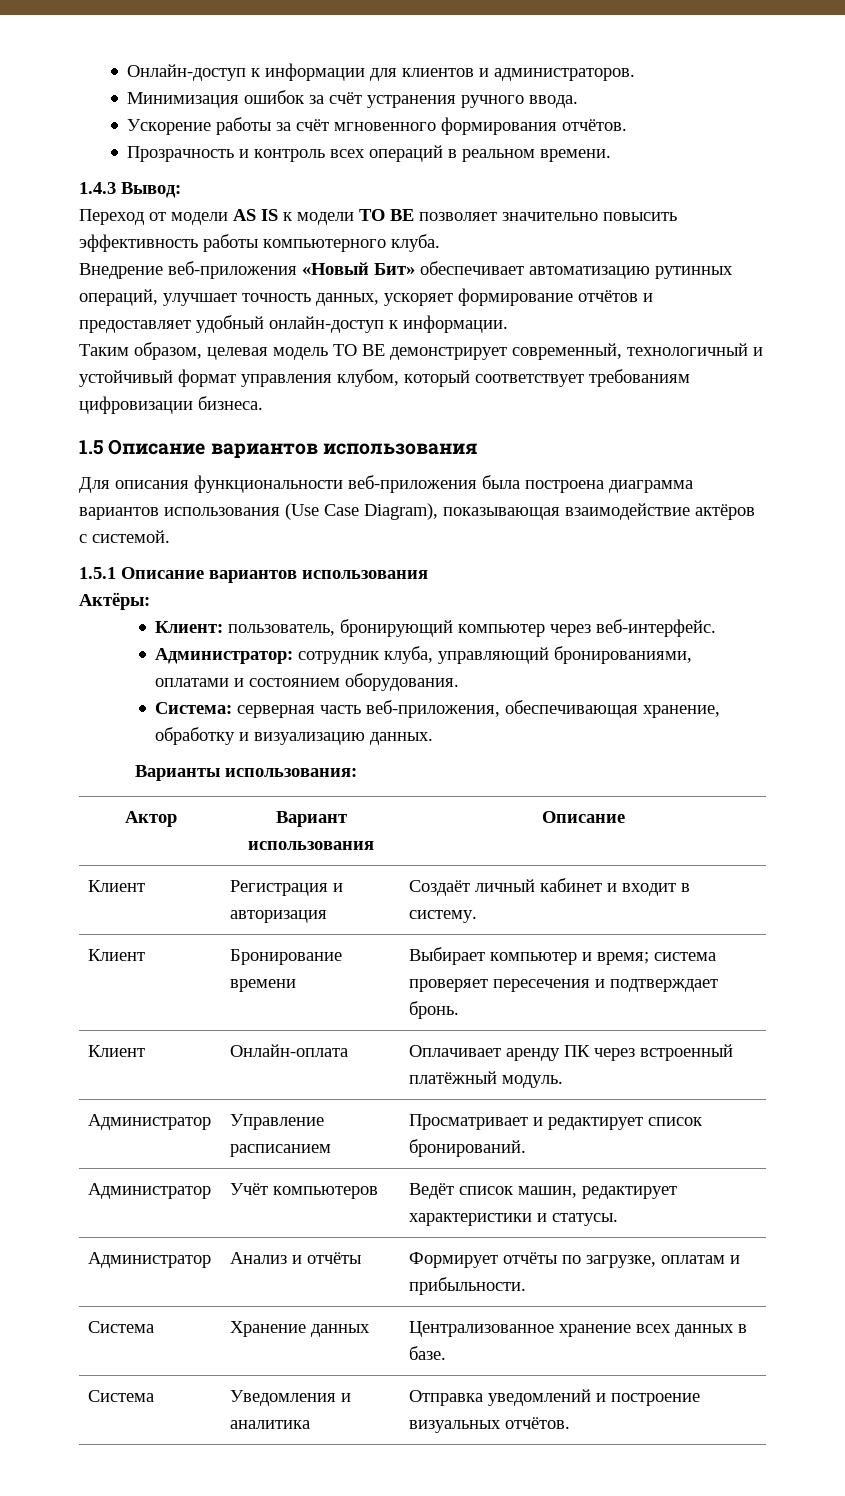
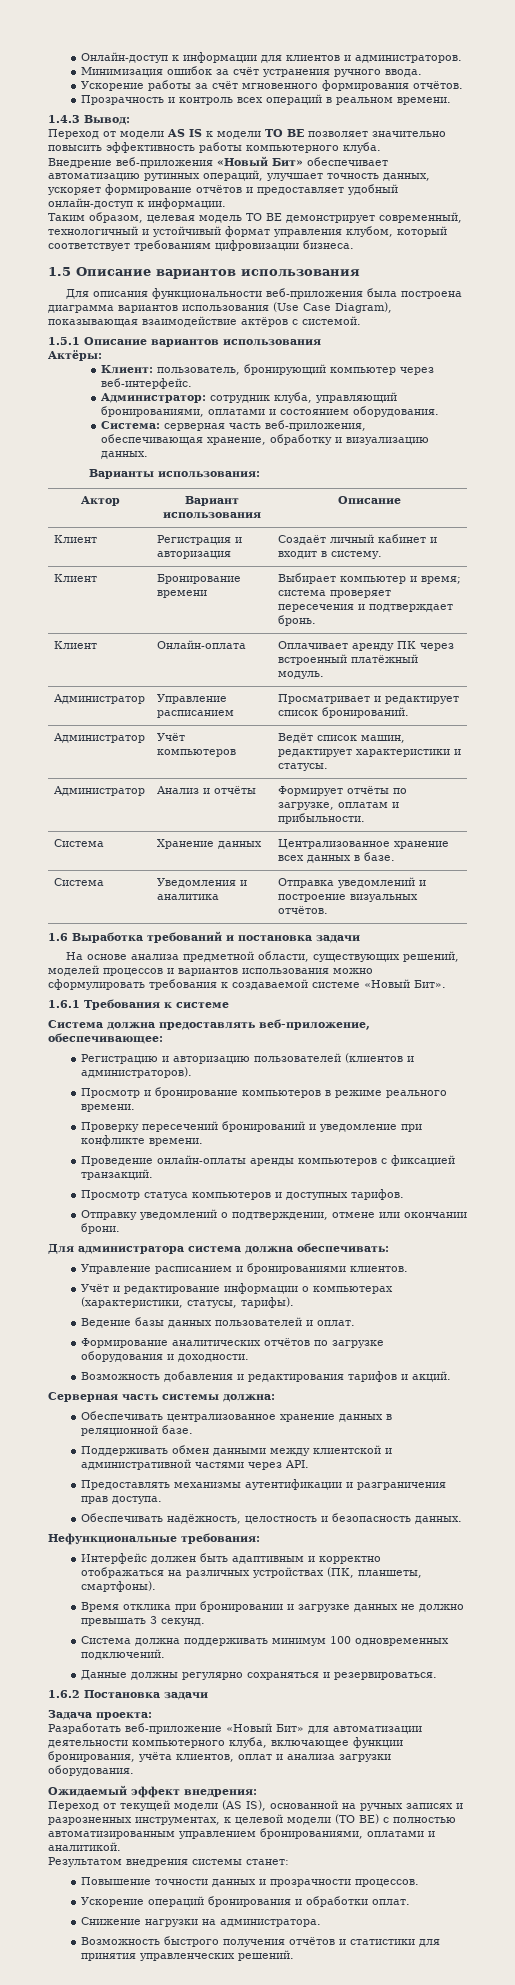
+ 1.6 Выработка требований и постановка задачи
+ На основе анализа предметной области, существующих решений, моделей процессов и вариантов использования можно сформулировать требования к создаваемой системе «Новый Бит».
+ 1.6.1 Требования к системе
+ Система должна предоставлять веб-приложение, обеспечивающее:
+ Регистрацию и авторизацию пользователей (клиентов и администраторов).
+ Просмотр и бронирование компьютеров в режиме реального времени.
+ Проверку пересечений бронирований и уведомление при конфликте времени.
+ Проведение онлайн-оплаты аренды компьютеров с фиксацией транзакций.
+ Просмотр статуса компьютеров и доступных тарифов.
+ Отправку уведомлений о подтверждении, отмене или окончании брони.
+ Для администратора система должна обеспечивать:
+ Управление расписанием и бронированиями клиентов.
+ Учёт и редактирование информации о компьютерах (характеристики, статусы, тарифы).
+ Ведение базы данных пользователей и оплат.
+ Формирование аналитических отчётов по загрузке оборудования и доходности.
+ Возможность добавления и редактирования тарифов и акций.
+ Серверная часть системы должна:
+ Обеспечивать централизованное хранение данных в реляционной базе.
+ Поддерживать обмен данными между клиентской и административной частями через API.
+ Предоставлять механизмы аутентификации и разграничения прав доступа.
+ Обеспечивать надёжность, целостность и безопасность данных.
+ Нефункциональные требования:
+ Интерфейс должен быть адаптивным и корректно отображаться на различных устройствах (ПК, планшеты, смартфоны).
+ Время отклика при бронировании и загрузке данных не должно превышать 3 секунд.
+ Система должна поддерживать минимум 100 одновременных подключений.
+ Данные должны регулярно сохраняться и резервироваться.
+ 1.6.2 Постановка задачи
+ Задача проекта:
+ Разработать веб-приложение «Новый Бит» для автоматизации деятельности компьютерного клуба, включающее функции бронирования, учёта клиентов, оплат и анализа загрузки оборудования.
+ Ожидаемый эффект внедрения:
+ Переход от текущей модели (AS IS), основанной на ручных записях и разрозненных инструментах, к целевой модели (TO BE) с полностью автоматизированным управлением бронированиями, оплатами и аналитикой.
+ Результатом внедрения системы станет:
+ Повышение точности данных и прозрачности процессов.
+ Ускорение операций бронирования и обработки оплат.
+ Снижение нагрузки на администратора.
+ Возможность быстрого получения отчётов и статистики для принятия управленческих решений.

